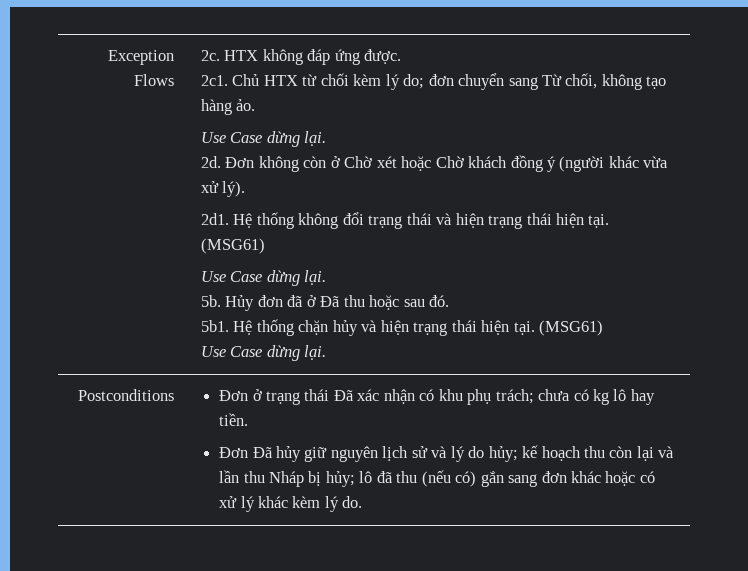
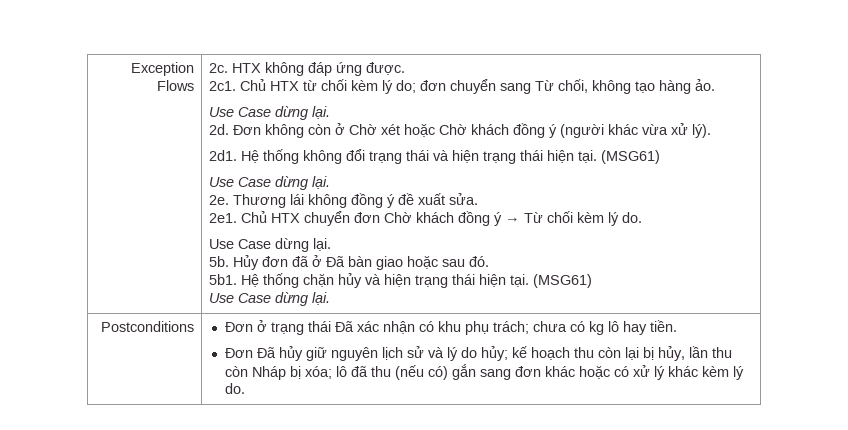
+ 2e. Thương lái không đồng ý đề xuất sửa.
+ 2e1. Chủ HTX chuyển đơn Chờ khách đồng ý → Từ chối kèm lý do.
+ Use Case dừng lại.
- Hủy đơn đã ở Đã thu hoặc sau đó.
+ Hủy đơn đã ở Đã bàn giao hoặc sau đó.
- Đơn Đã hủy giữ nguyên lịch sử và lý do hủy; kế hoạch thu còn lại và lần thu Nháp bị hủy; lô đã thu (nếu có) gắn sang đơn khác hoặc có xử lý khác kèm lý do.
+ Đơn Đã hủy giữ nguyên lịch sử và lý do hủy; kế hoạch thu còn lại bị hủy, lần thu còn Nháp bị xóa; lô đã thu (nếu có) gắn sang đơn khác hoặc có xử lý khác kèm lý do.

